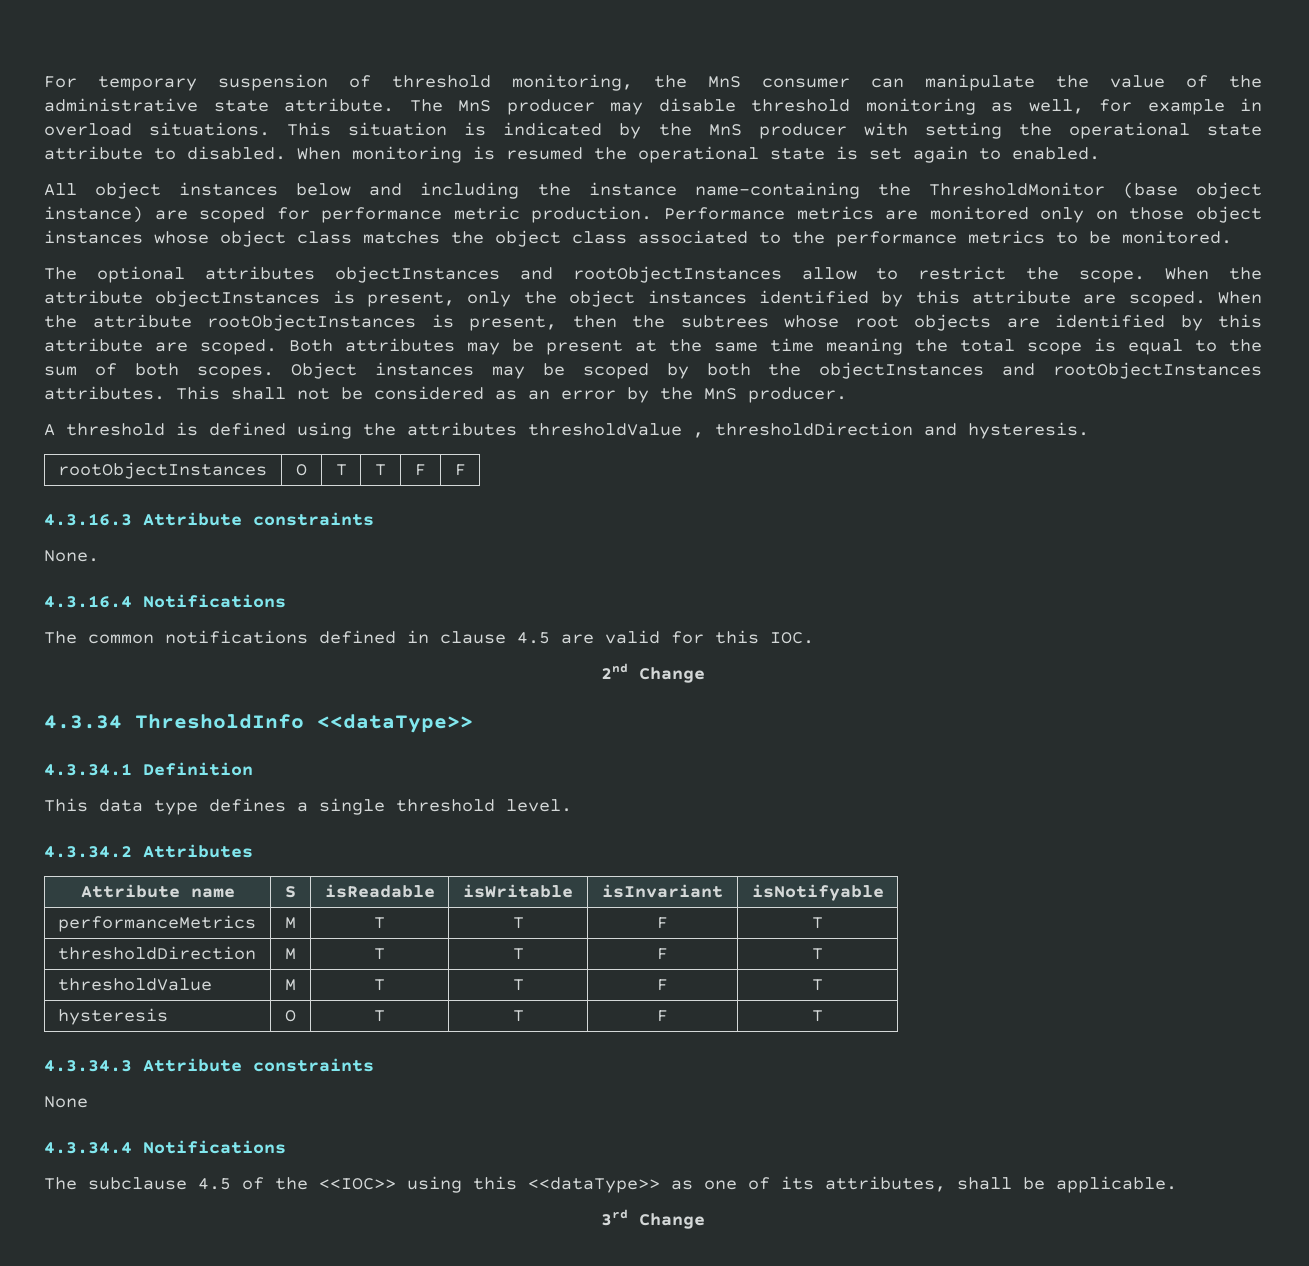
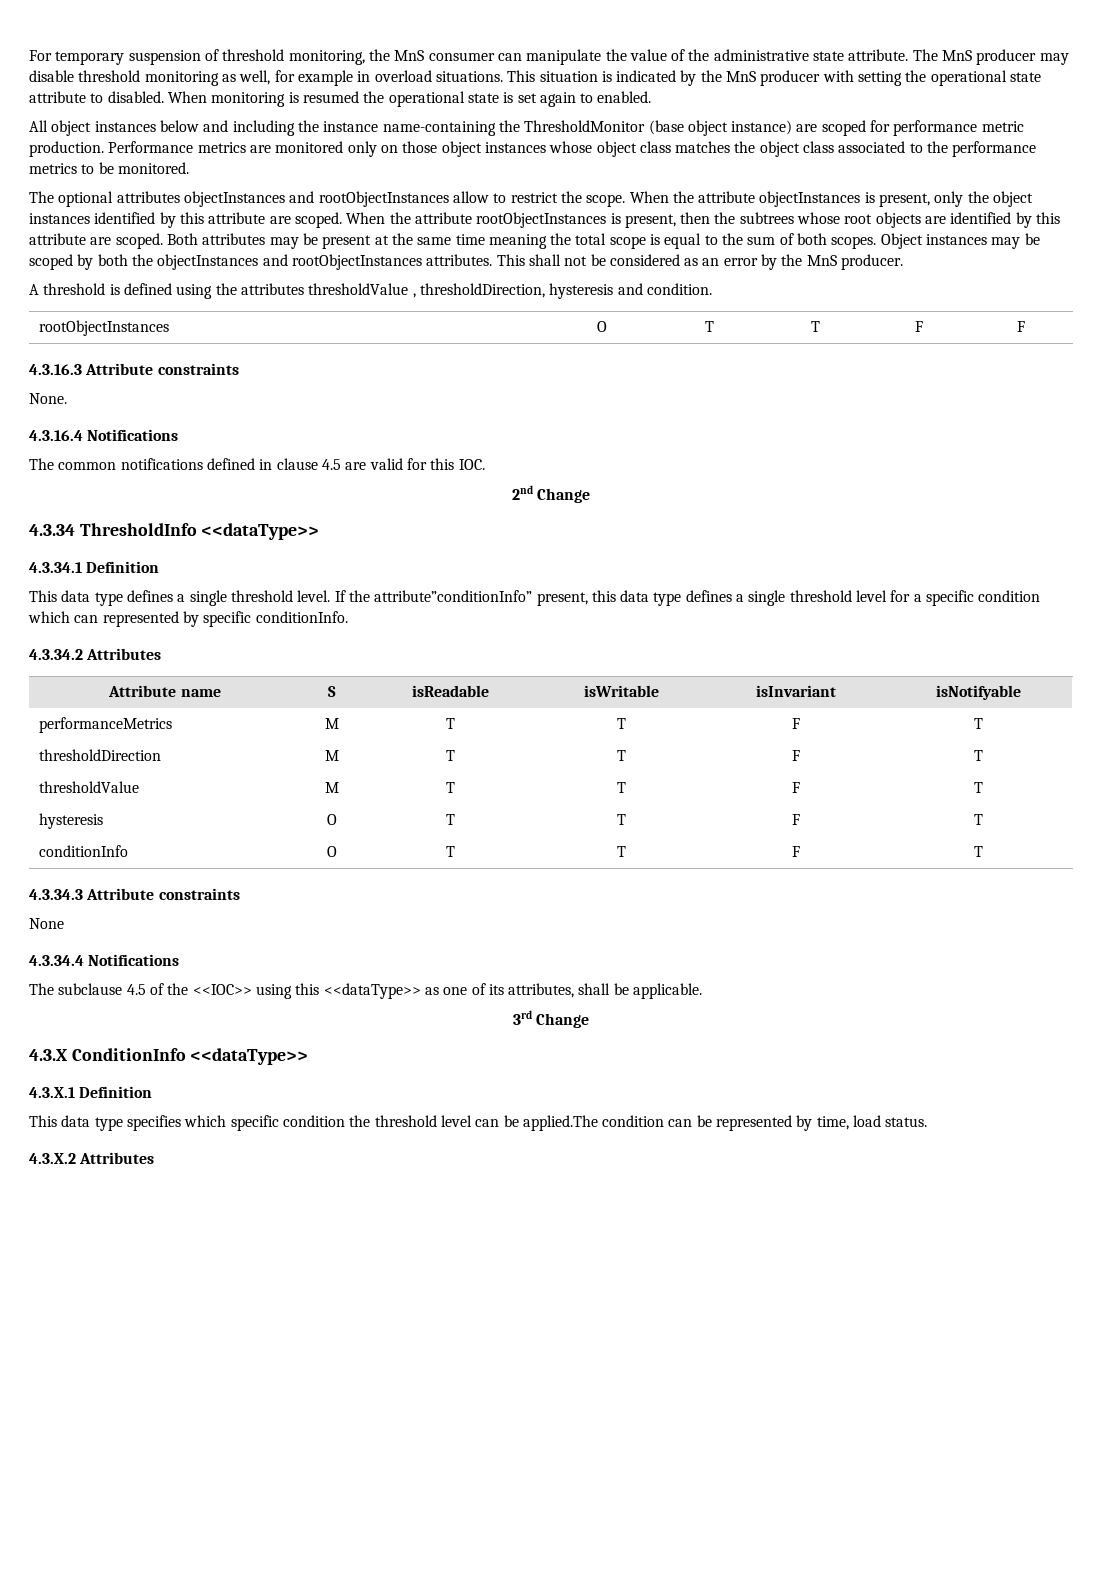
- A threshold is defined using the attributes thresholdValue , thresholdDirection and hysteresis.
+ A threshold is defined using the attributes thresholdValue , thresholdDirection, hysteresis and condition.
+ If the attribute”conditionInfo” present, this data type defines a single threshold level for a specific condition which can represented by specific conditionInfo.
+ conditionInfo | O | T | T | F | T
+ 4.3.X ConditionInfo <<dataType>>
+ 4.3.X.1 Definition
+ This data type specifies which specific condition the threshold level can be applied.The condition can be represented by time, load status.
+ 4.3.X.2 Attributes

